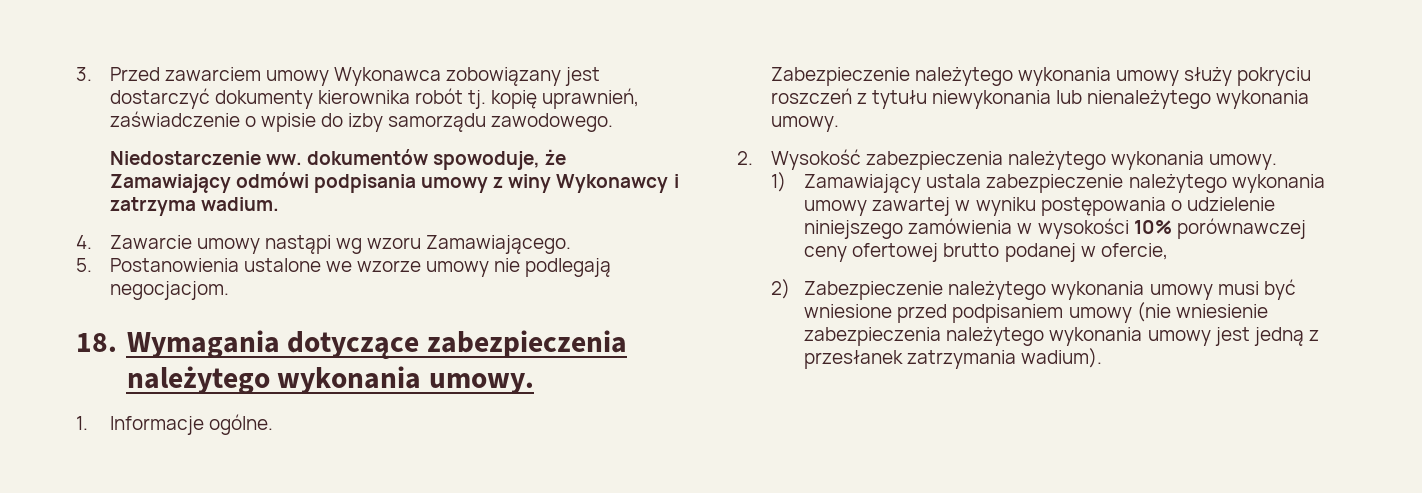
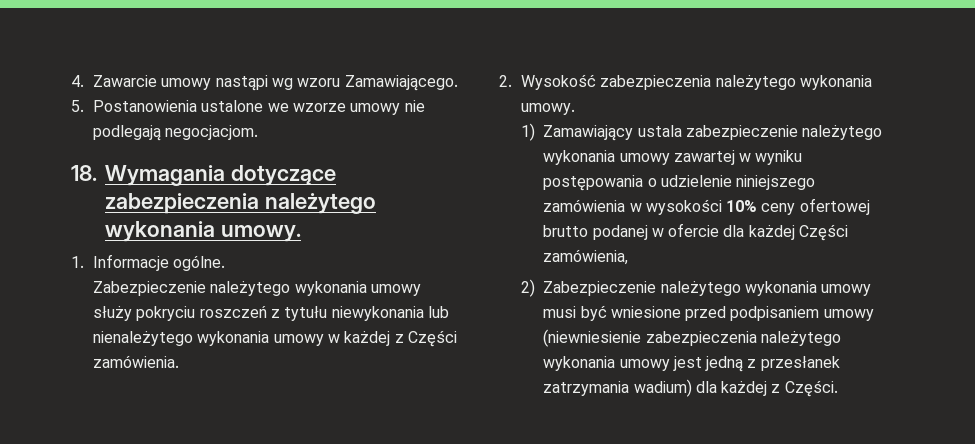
- 3. Przed zawarciem umowy Wykonawca zobowiązany jest dostarczyć dokumenty kierownika robót tj. kopię uprawnień, zaświadczenie o wpisie do izby samorządu zawodowego.
- Niedostarczenie ww. dokumentów spowoduje, że Zamawiający odmówi podpisania umowy z winy Wykonawcy i zatrzyma wadium.
- Zabezpieczenie należytego wykonania umowy służy pokryciu roszczeń z tytułu niewykonania lub nienależytego wykonania umowy.
+ Zabezpieczenie należytego wykonania umowy służy pokryciu roszczeń z tytułu niewykonania lub nienależytego wykonania umowy w każdej z Części zamówienia.
- 1) Zamawiający ustala zabezpieczenie należytego wykonania umowy zawartej w wyniku postępowania o udzielenie niniejszego zamówienia w wysokości 10% porównawczej ceny ofertowej brutto podanej w ofercie,
+ 1) Zamawiający ustala zabezpieczenie należytego wykonania umowy zawartej w wyniku postępowania o udzielenie niniejszego zamówienia w wysokości 10% ceny ofertowej brutto podanej w ofercie dla każdej Części zamówienia,
- 2) Zabezpieczenie należytego wykonania umowy musi być wniesione przed podpisaniem umowy (nie wniesienie zabezpieczenia należytego wykonania umowy jest jedną z przesłanek zatrzymania wadium).
+ 2) Zabezpieczenie należytego wykonania umowy musi być wniesione przed podpisaniem umowy (niewniesienie zabezpieczenia należytego wykonania umowy jest jedną z przesłanek zatrzymania wadium) dla każdej z Części.

